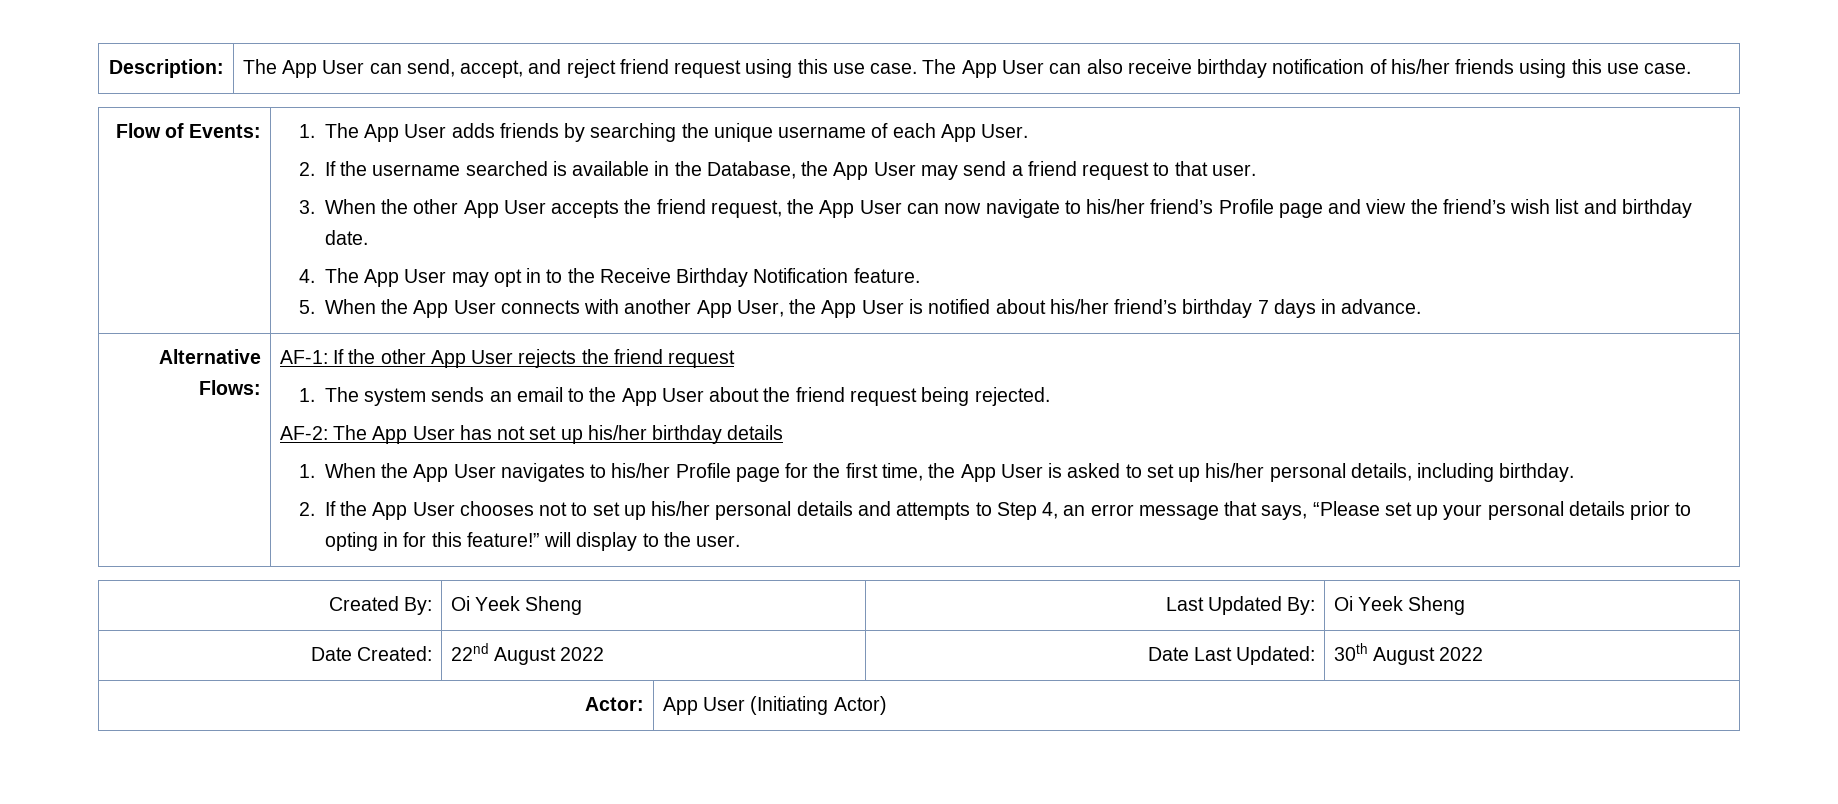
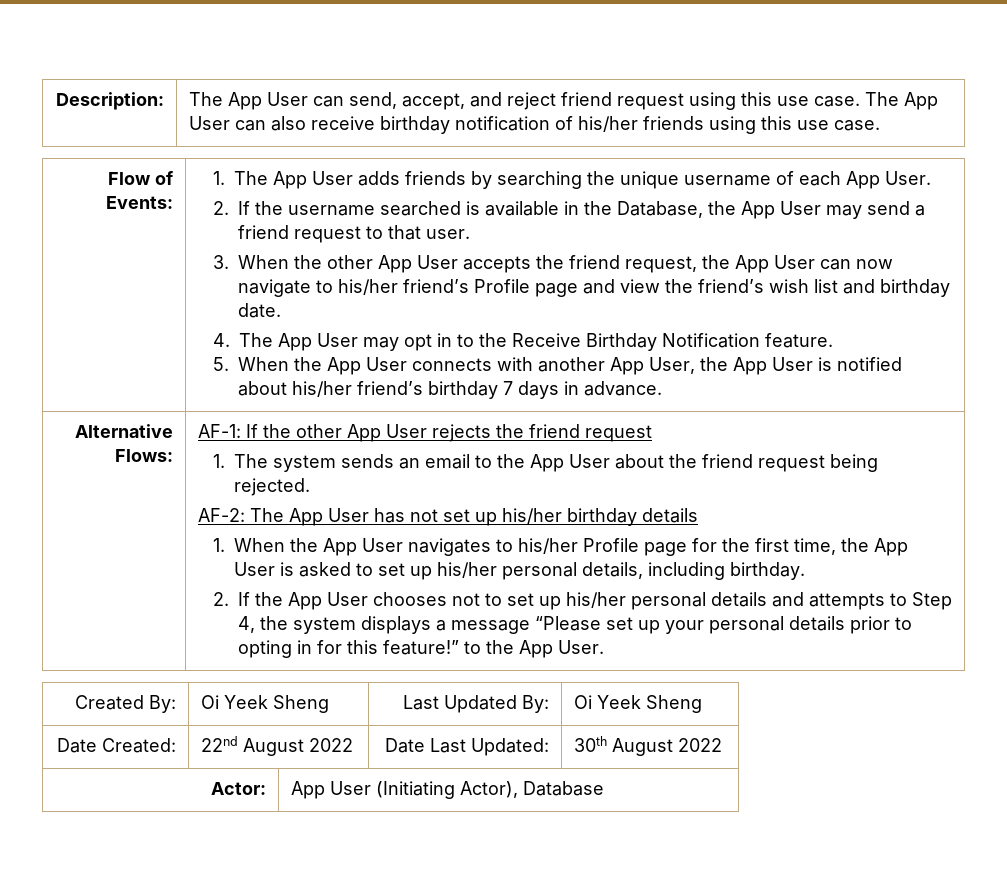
- 2. If the App User chooses not to set up his/her personal details and attempts to Step 4, an error message that says, “Please set up your personal details prior to opting in for this feature!” will display to the user.
+ 2. If the App User chooses not to set up his/her personal details and attempts to Step 4, the system displays a message “Please set up your personal details prior to opting in for this feature!” to the App User.
- Actor: | App User (Initiating Actor)
+ Actor: | App User (Initiating Actor), Database

